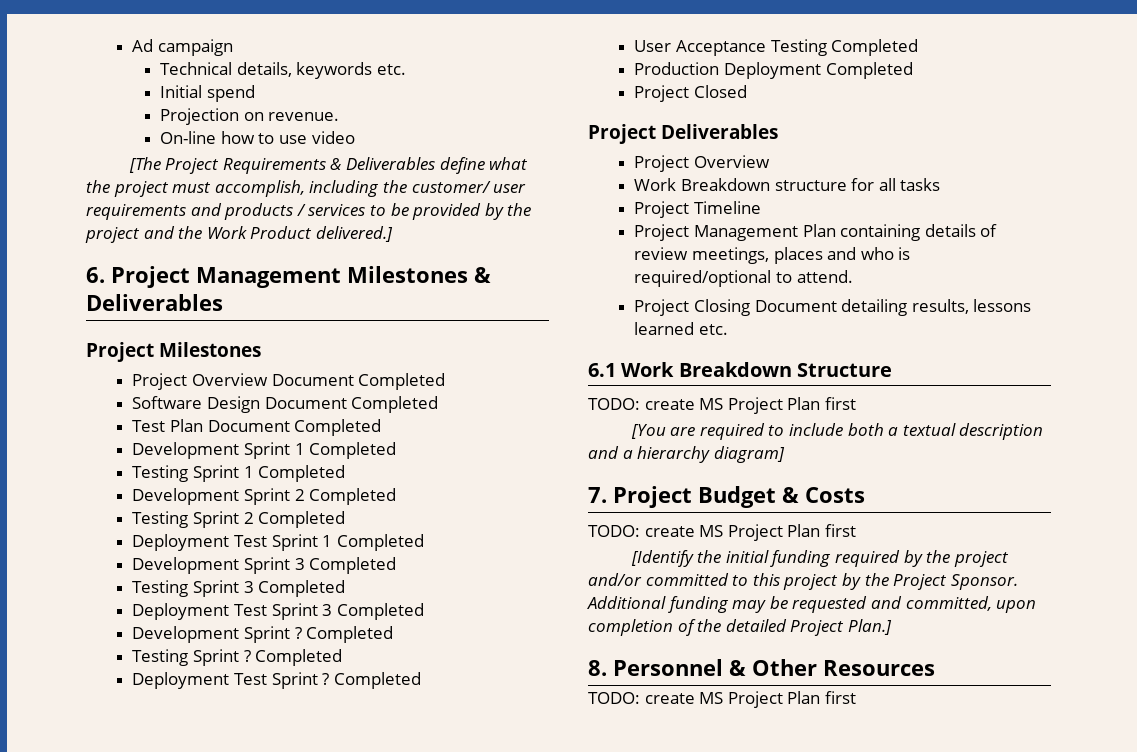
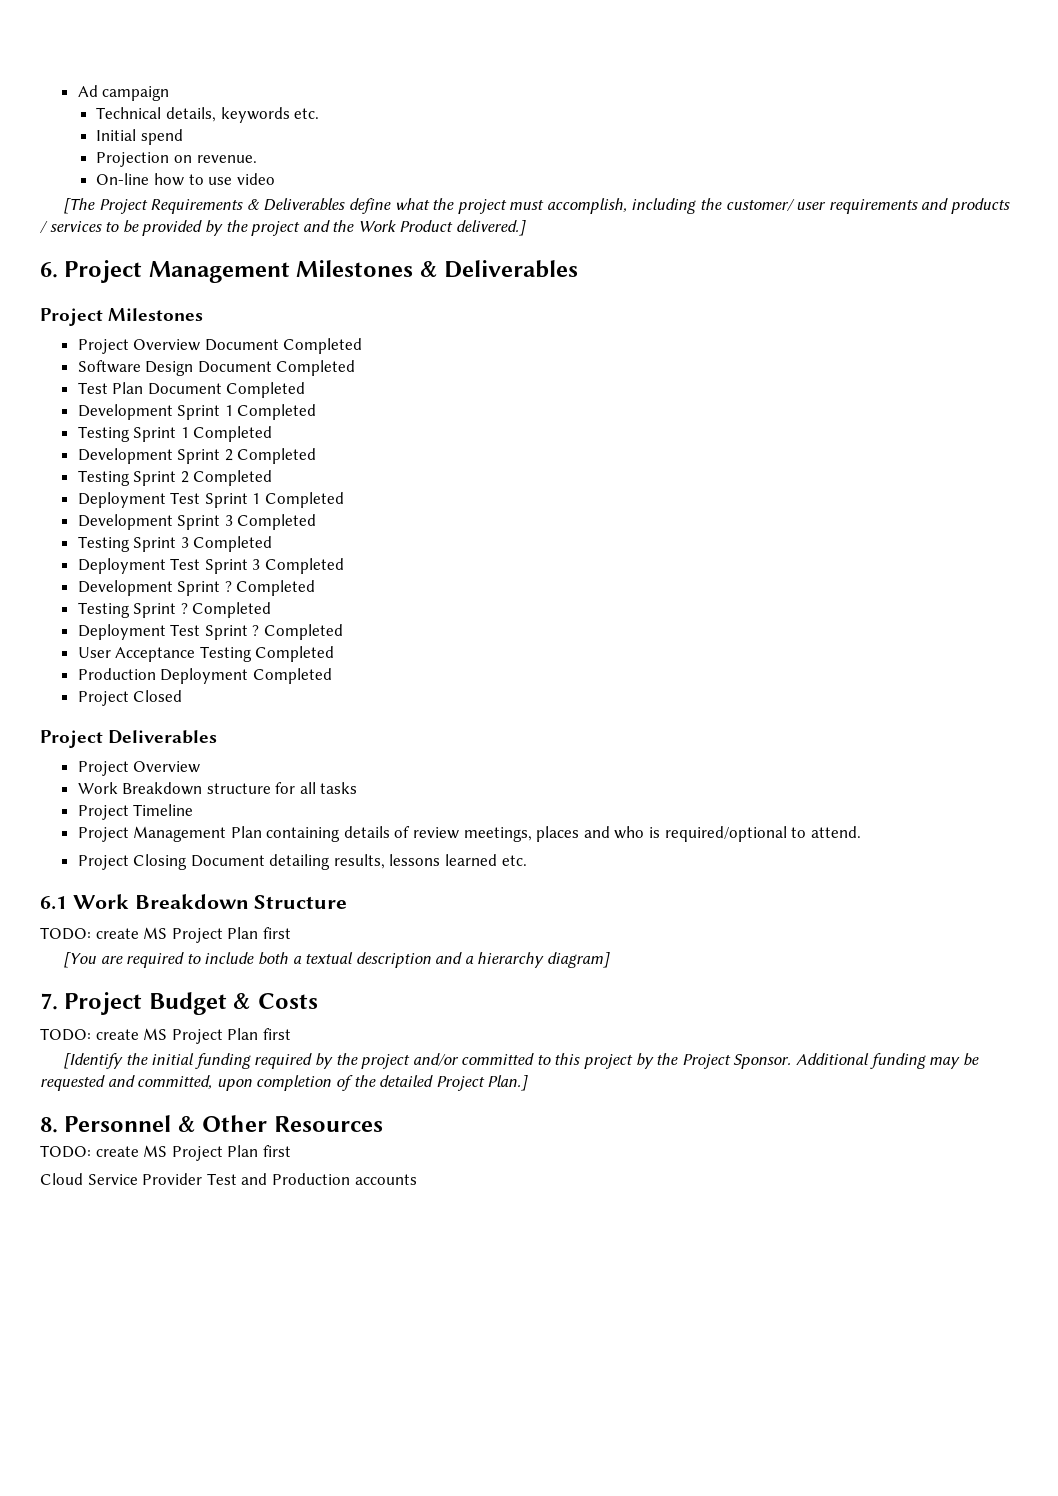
+ Cloud Service Provider Test and Production accounts

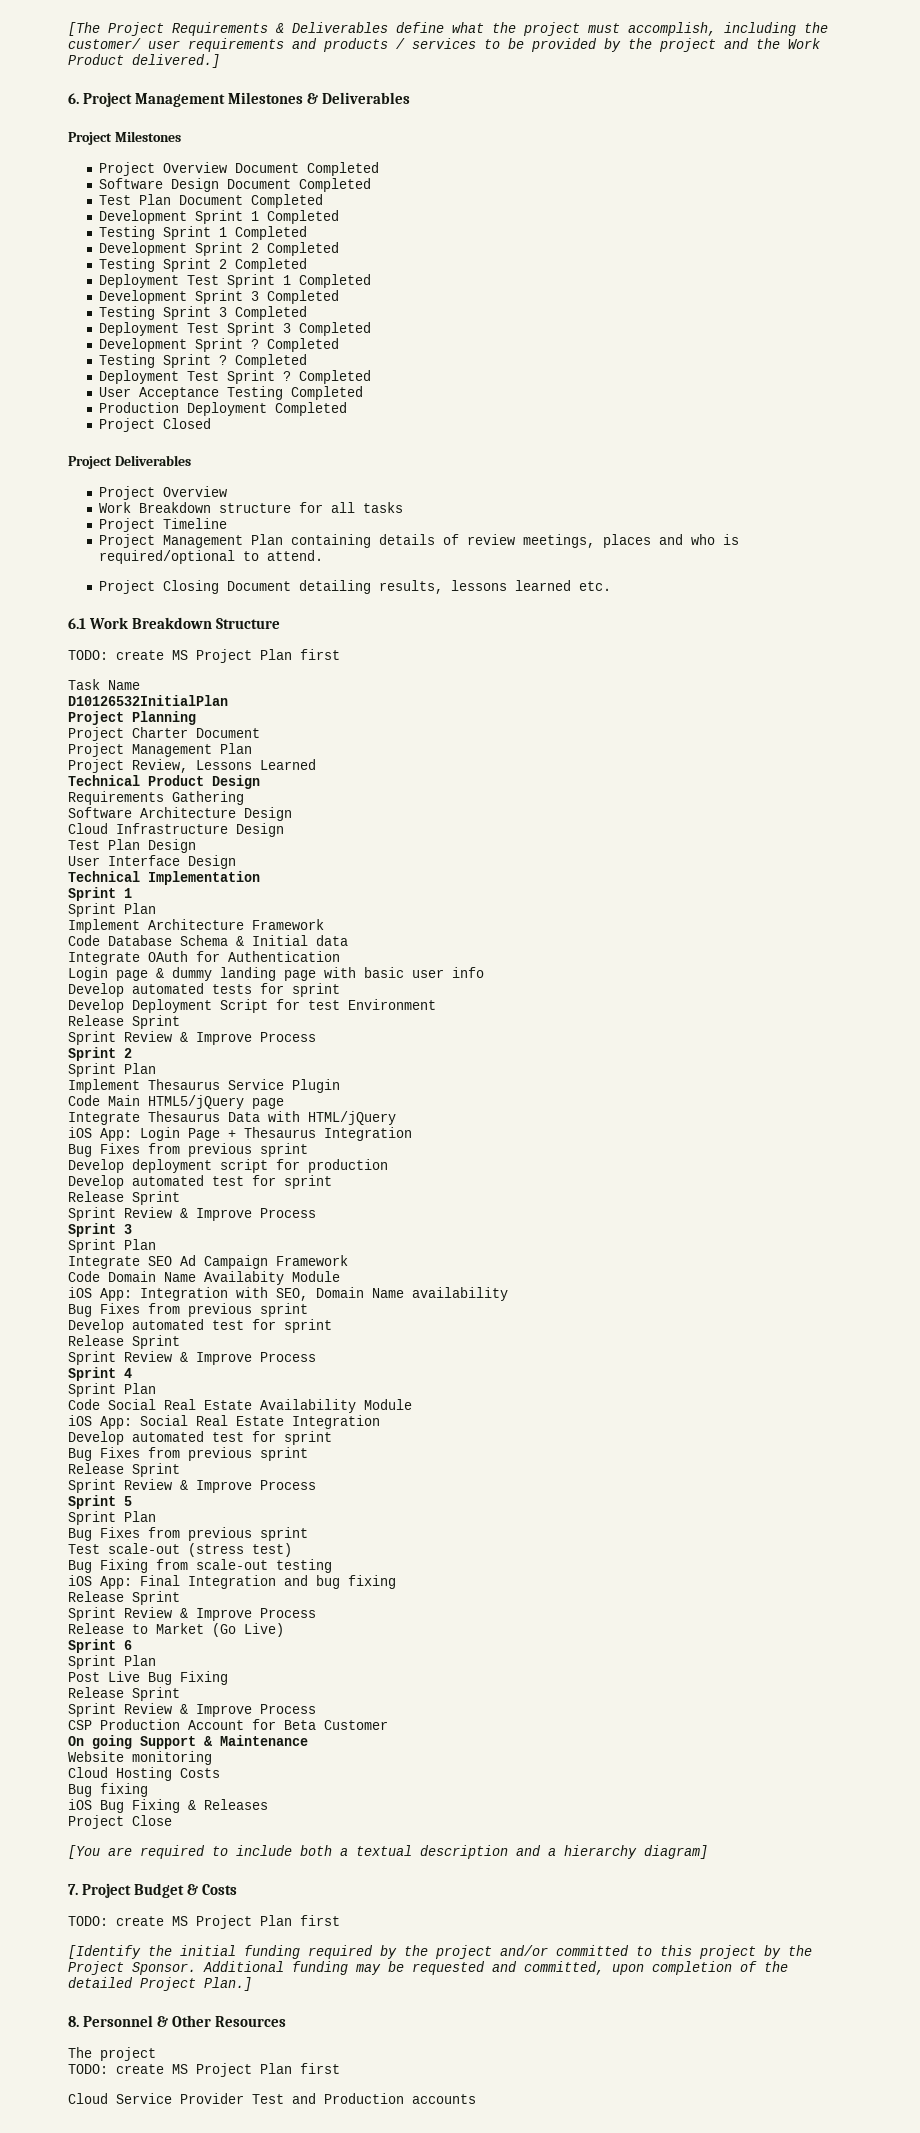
- Ad campaign
- Technical details, keywords etc.
- Initial spend
- Projection on revenue.
- On-line how to use video
+ Task Name
+ D10126532InitialPlan
+ Project Planning
+ Project Charter Document
+ Project Management Plan
+ Project Review, Lessons Learned
+ Technical Product Design
+ Requirements Gathering
+ Software Architecture Design
+ Cloud Infrastructure Design
+ Test Plan Design
+ User Interface Design
+ Technical Implementation
+ Sprint 1
+ Sprint Plan
+ Implement Architecture Framework
+ Code Database Schema & Initial data
+ Integrate OAuth for Authentication
+ Login page & dummy landing page with basic user info
+ Develop automated tests for sprint
+ Develop Deployment Script for test Environment
+ Release Sprint
+ Sprint Review & Improve Process
+ Sprint 2
+ Sprint Plan
+ Implement Thesaurus Service Plugin
+ Code Main HTML5/jQuery page
+ Integrate Thesaurus Data with HTML/jQuery
+ iOS App: Login Page + Thesaurus Integration
+ Bug Fixes from previous sprint
+ Develop deployment script for production
+ Develop automated test for sprint
+ Release Sprint
+ Sprint Review & Improve Process
+ Sprint 3
+ Sprint Plan
+ Integrate SEO Ad Campaign Framework
+ Code Domain Name Availabity Module
+ iOS App: Integration with SEO, Domain Name availability
+ Bug Fixes from previous sprint
+ Develop automated test for sprint
+ Release Sprint
+ Sprint Review & Improve Process
+ Sprint 4
+ Sprint Plan
+ Code Social Real Estate Availability Module
+ iOS App: Social Real Estate Integration
+ Develop automated test for sprint
+ Bug Fixes from previous sprint
+ Release Sprint
+ Sprint Review & Improve Process
+ Sprint 5
+ Sprint Plan
+ Bug Fixes from previous sprint
+ Test scale-out (stress test)
+ Bug Fixing from scale-out testing
+ iOS App: Final Integration and bug fixing
+ Release Sprint
+ Sprint Review & Improve Process
+ Release to Market (Go Live)
+ Sprint 6
+ Sprint Plan
+ Post Live Bug Fixing
+ Release Sprint
+ Sprint Review & Improve Process
+ CSP Production Account for Beta Customer
+ On going Support & Maintenance
+ Website monitoring
+ Cloud Hosting Costs
+ Bug fixing
+ iOS Bug Fixing & Releases
+ Project Close
+ The project

